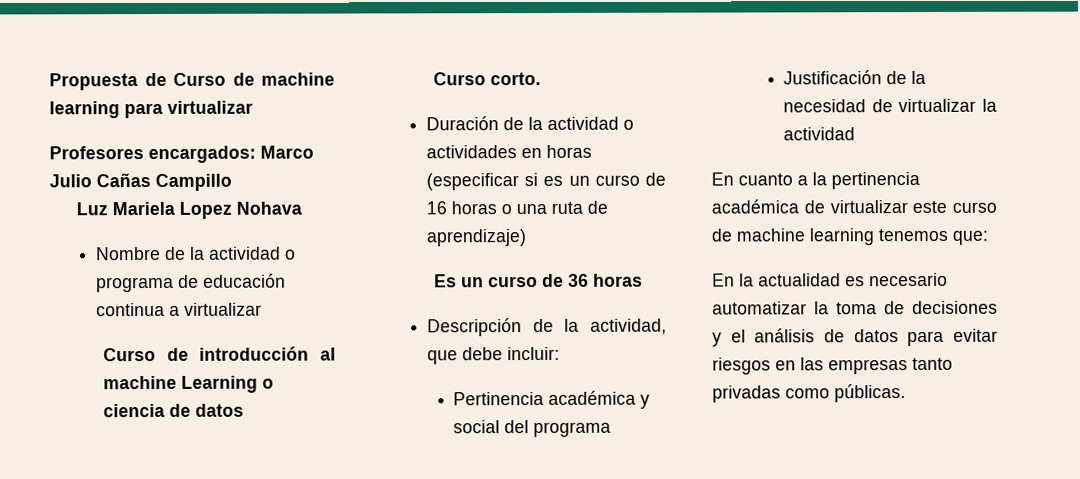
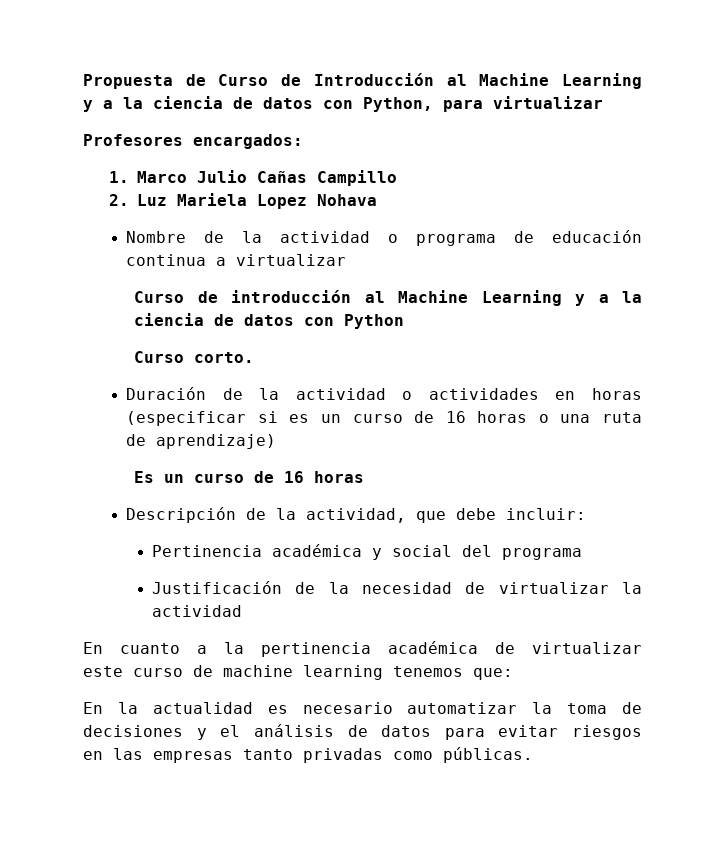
- Propuesta de Curso de machine learning para virtualizar
+ Propuesta de Curso de Introducción al Machine Learning y a la ciencia de datos con Python, para virtualizar
- Profesores encargados: Marco Julio Cañas Campillo
+ Profesores encargados:
+ 1. Marco Julio Cañas Campillo
- Luz Mariela Lopez Nohava
+ 2. Luz Mariela Lopez Nohava
- Curso de introducción al machine Learning o ciencia de datos
+ Curso de introducción al Machine Learning y a la ciencia de datos con Python
- Es un curso de 36 horas
+ Es un curso de 16 horas

